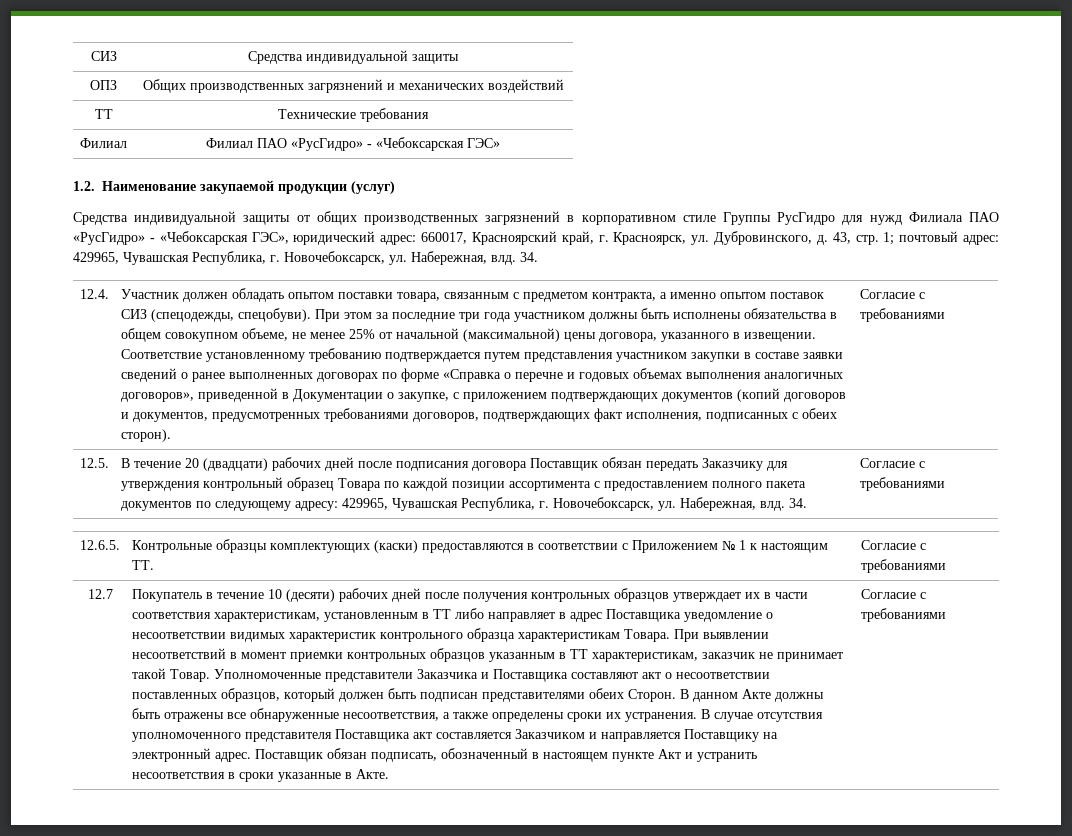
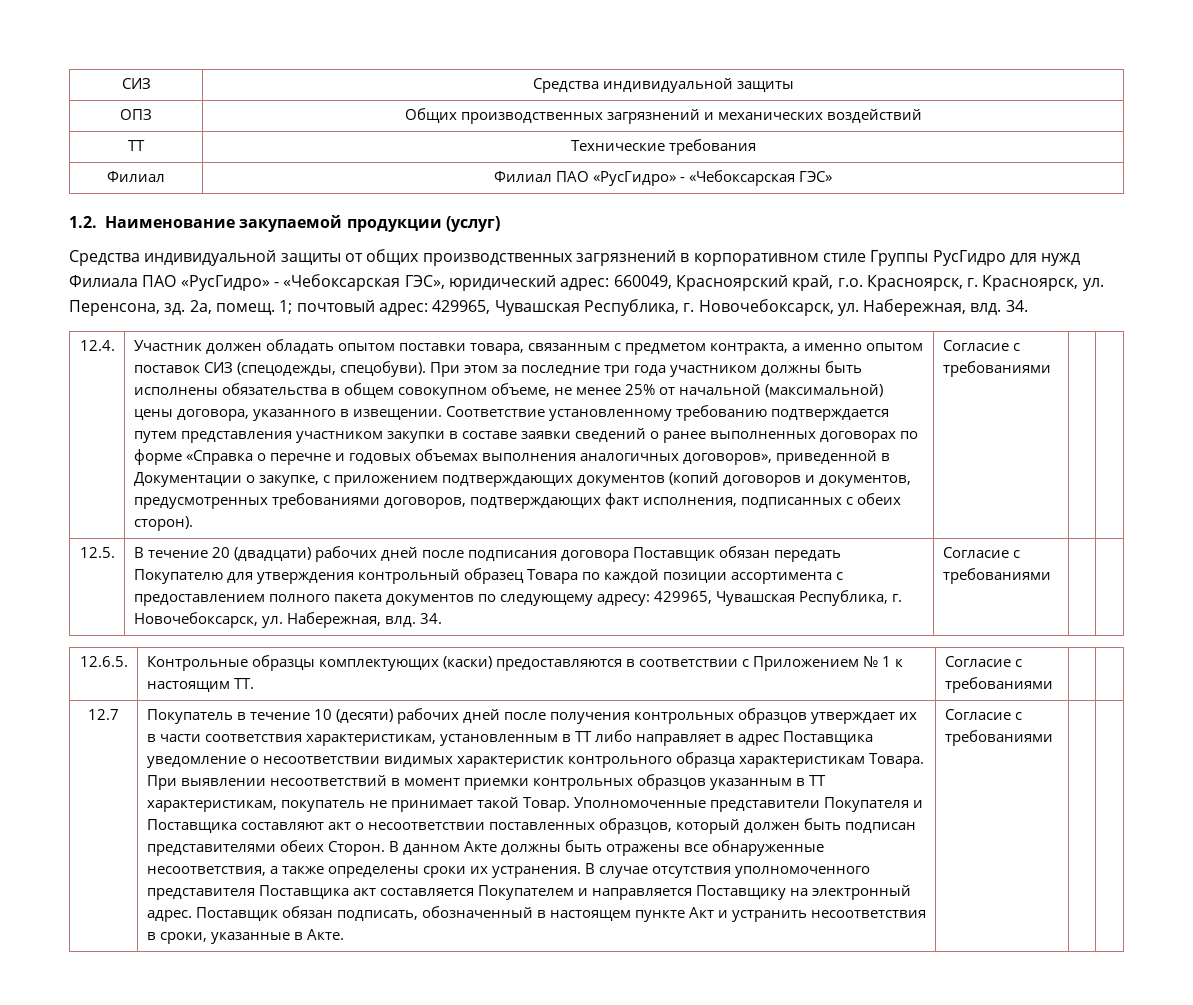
- Средства индивидуальной защиты от общих производственных загрязнений в корпоративном стиле Группы РусГидро для нужд Филиала ПАО «РусГидро» - «Чебоксарская ГЭС», юридический адрес: 660017, Красноярский край, г. Красноярск, ул. Дубровинского, д. 43, стр. 1; почтовый адрес: 429965, Чувашская Республика, г. Новочебоксарск, ул. Набережная, влд.
+ Средства индивидуальной защиты от общих производственных загрязнений в корпоративном стиле Группы РусГидро для нужд Филиала ПАО «РусГидро» - «Чебоксарская ГЭС», юридический адрес: 660049, Красноярский край, г.о. Красноярск, г. Красноярск, ул. Перенсона, зд. 2а, помещ. 1; почтовый адрес: 429965, Чувашская Республика, г. Новочебоксарск, ул. Набережная, влд.
- В течение 20 (двадцати) рабочих дней после подписания договора Поставщик обязан передать Заказчику для утверждения контрольный образец Товара по каждой позиции ассортимента с предоставлением полного пакета документов по следующему адресу: 429965, Чувашская Республика, г. Новочебоксарск, ул. Набережная, влд.
+ В течение 20 (двадцати) рабочих дней после подписания договора Поставщик обязан передать Покупателю для утверждения контрольный образец Товара по каждой позиции ассортимента с предоставлением полного пакета документов по следующему адресу: 429965, Чувашская Республика, г. Новочебоксарск, ул. Набережная, влд.
- При выявлении несоответствий в момент приемки контрольных образцов указанным в ТТ характеристикам, заказчик не принимает такой Товар.
+ При выявлении несоответствий в момент приемки контрольных образцов указанным в ТТ характеристикам, покупатель не принимает такой Товар.
- Уполномоченные представители Заказчика и Поставщика составляют акт о несоответствии поставленных образцов, который должен быть подписан представителями обеих Сторон.
+ Уполномоченные представители Покупателя и Поставщика составляют акт о несоответствии поставленных образцов, который должен быть подписан представителями обеих Сторон.
- В случае отсутствия уполномоченного представителя Поставщика акт составляется Заказчиком и направляется Поставщику на электронный адрес.
+ В случае отсутствия уполномоченного представителя Поставщика акт составляется Покупателем и направляется Поставщику на электронный адрес.
- Поставщик обязан подписать, обозначенный в настоящем пункте Акт и устранить несоответствия в сроки указанные в Акте.
+ Поставщик обязан подписать, обозначенный в настоящем пункте Акт и устранить несоответствия в сроки, указанные в Акте.

